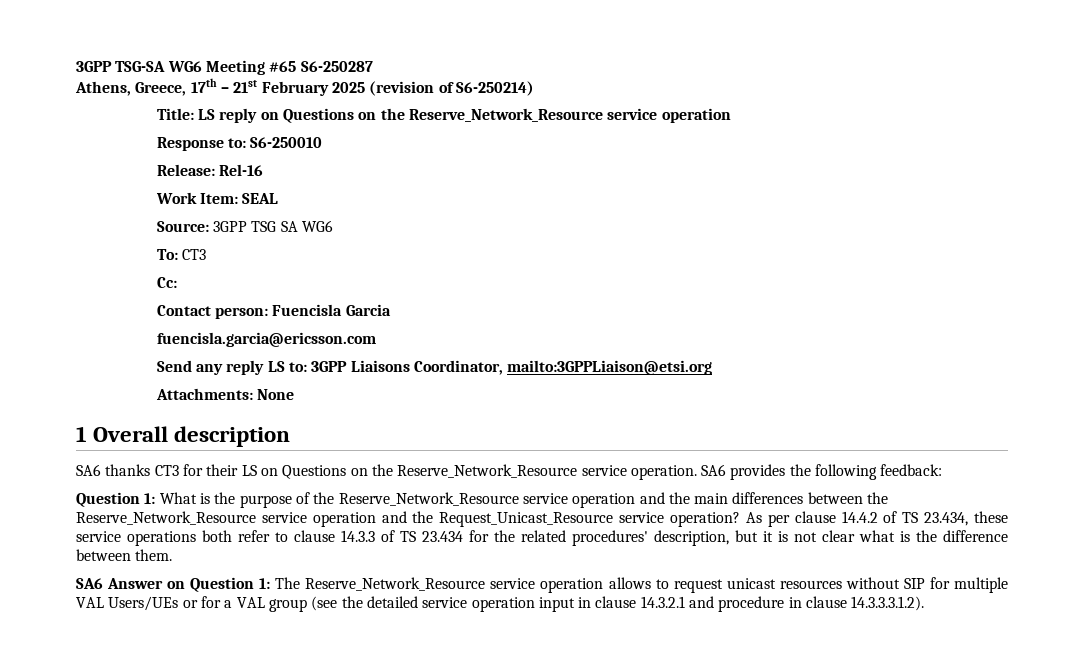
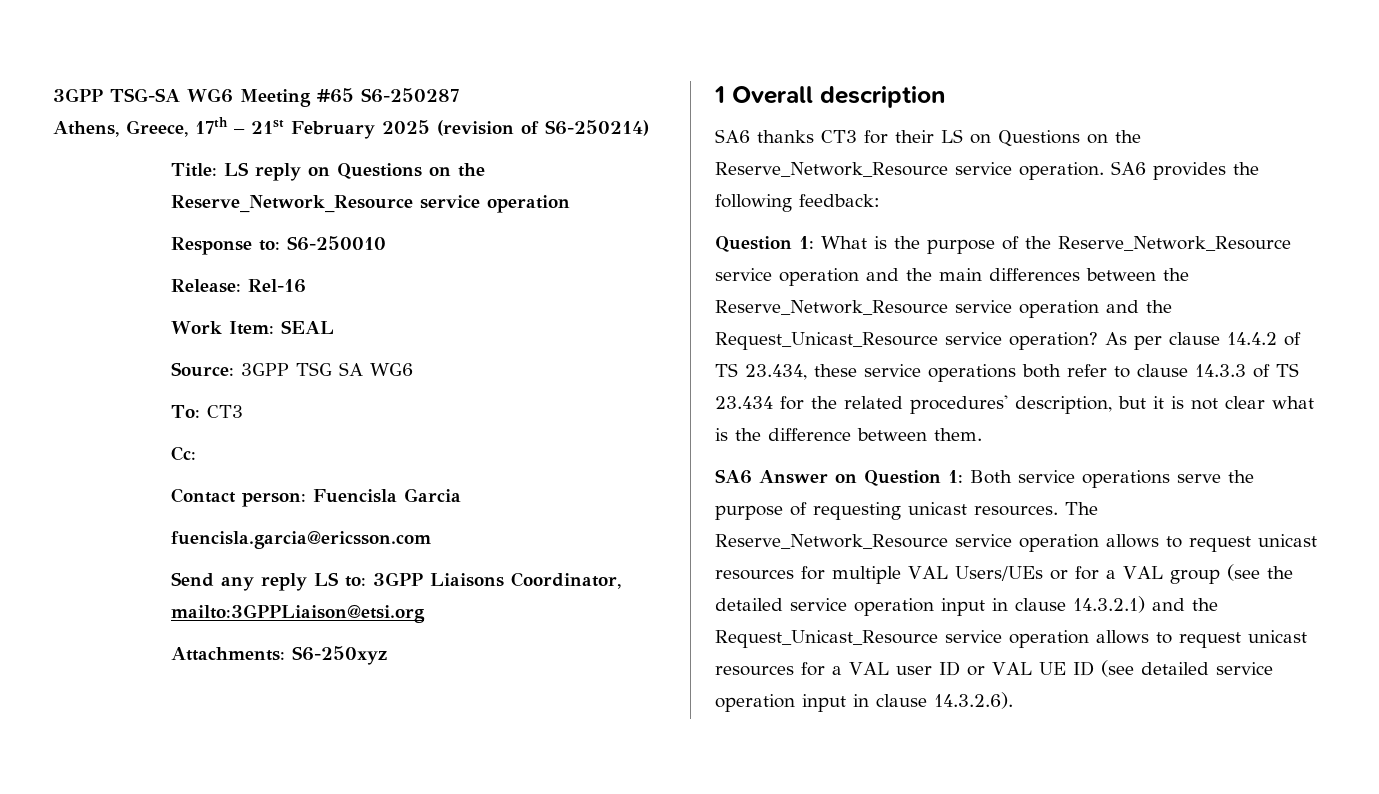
- Attachments: None
+ Attachments: S6-250xyz
- SA6 Answer on Question 1: The Reserve_Network_Resource service operation allows to request unicast resources without SIP for multiple VAL Users/UEs or for a VAL group (see the detailed service operation input in clause 14.3.2.1 and procedure in clause 14.3.3.3.1.2).
+ SA6 Answer on Question 1: Both service operations serve the purpose of requesting unicast resources. The Reserve_Network_Resource service operation allows to request unicast resources for multiple VAL Users/UEs or for a VAL group (see the detailed service operation input in clause 14.3.2.1) and the Request_Unicast_Resource service operation allows to request unicast resources for a VAL user ID or VAL UE ID (see detailed service operation input in clause 14.3.2.6).

